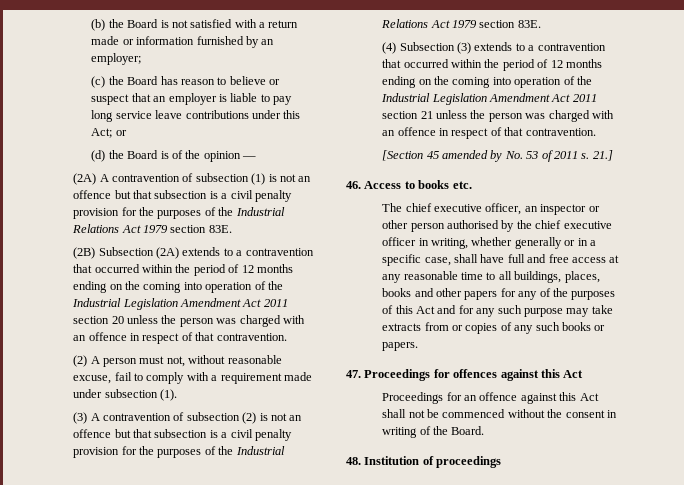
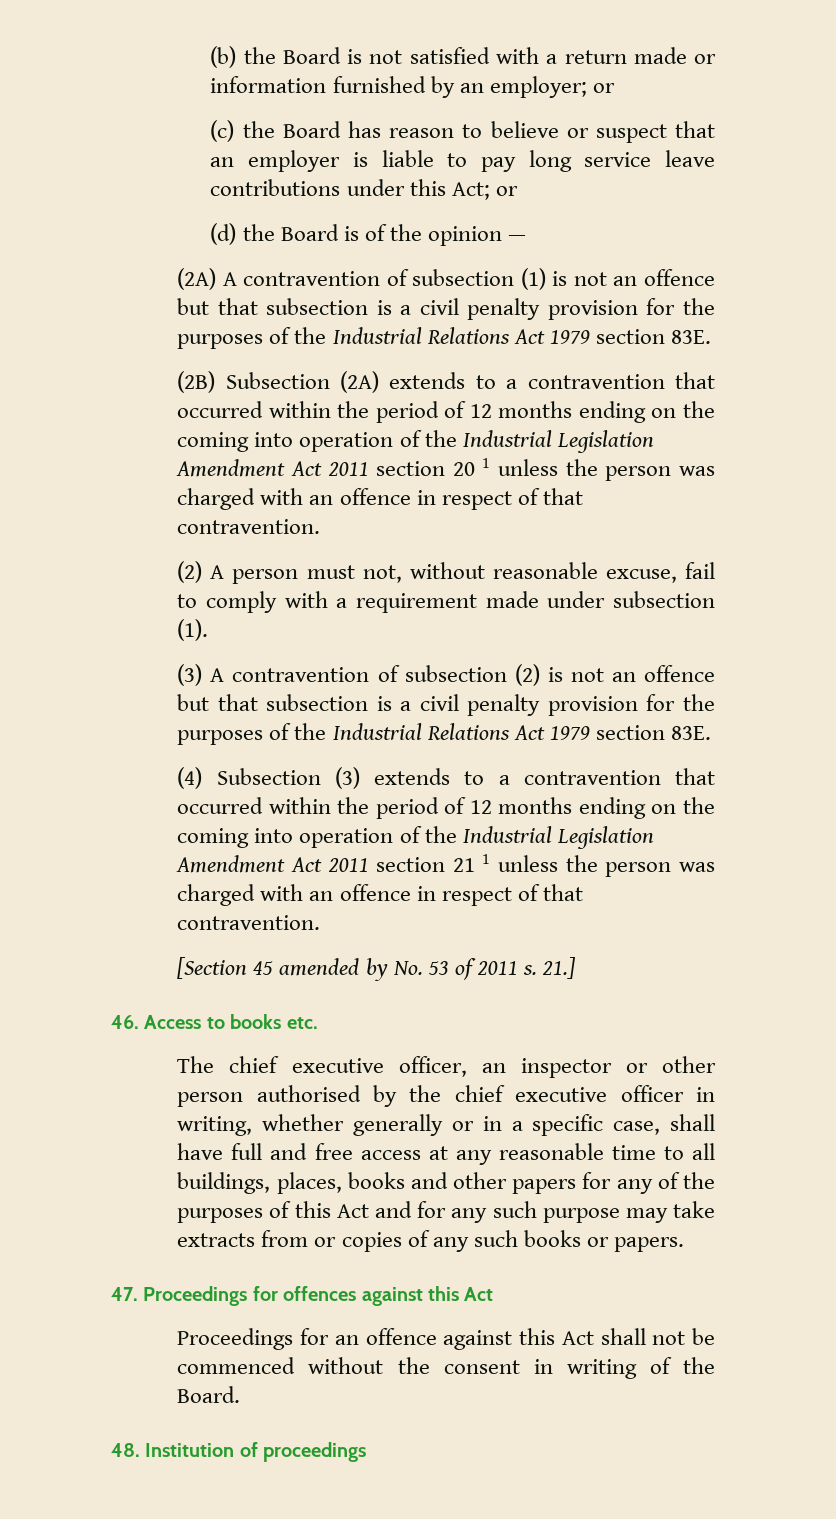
- (b) the Board is not satisfied with a return made or information furnished by an employer;
+ (b) the Board is not satisfied with a return made or information furnished by an employer; or
- (2B) Subsection (2A) extends to a contravention that occurred within the period of 12 months ending on the coming into operation of the Industrial Legislation Amendment Act 2011 section 20 unless the person was charged with an offence in respect of that contravention.
+ (2B) Subsection (2A) extends to a contravention that occurred within the period of 12 months ending on the coming into operation of the Industrial Legislation Amendment Act 2011 section 20 1 unless the person was charged with an offence in respect of that contravention.
- (4) Subsection (3) extends to a contravention that occurred within the period of 12 months ending on the coming into operation of the Industrial Legislation Amendment Act 2011 section 21 unless the person was charged with an offence in respect of that contravention.
+ (4) Subsection (3) extends to a contravention that occurred within the period of 12 months ending on the coming into operation of the Industrial Legislation Amendment Act 2011 section 21 1 unless the person was charged with an offence in respect of that contravention.

